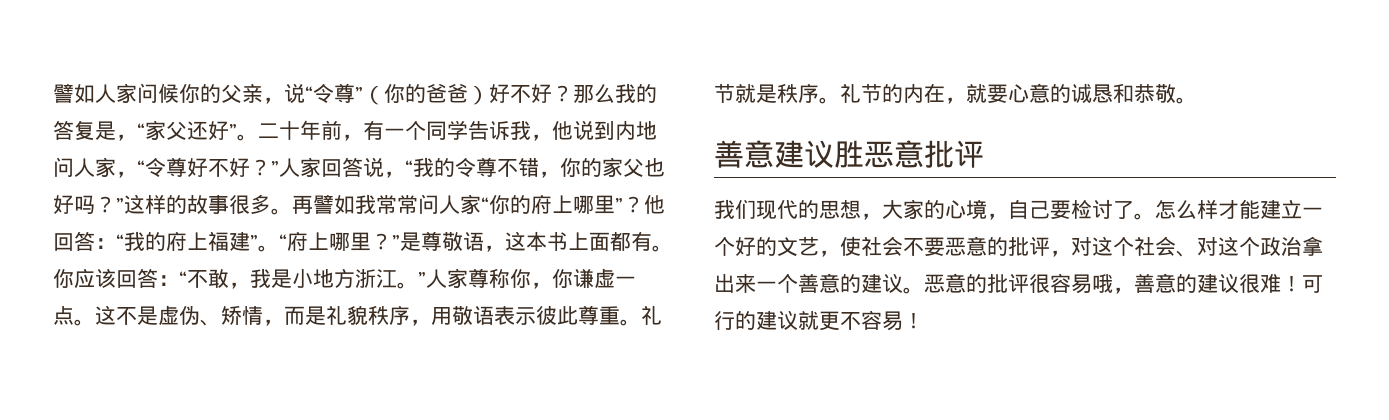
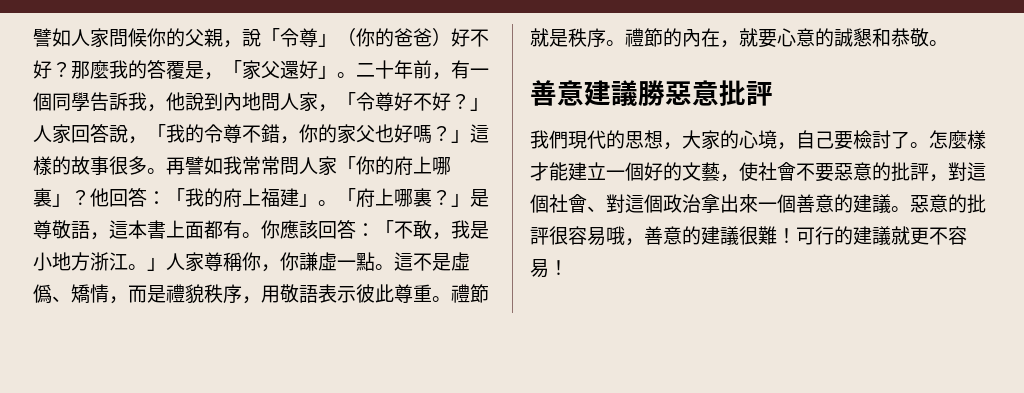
- 譬如人家问候你的父亲，说“令尊”（你的爸爸）好不好？
+ 譬如人家問候你的父親，說「令尊」（你的爸爸）好不好？
- 那么我的答复是，“家父还好”。二十年前，有一个同学告诉我，他说到内地问人家，“令尊好不好？”人家回答说，“我的令尊不错，你的家父也好吗？”这样的故事很多。
+ 那麼我的答覆是，「家父還好」。二十年前，有一個同學告訴我，他說到內地問人家，「令尊好不好？」人家回答說，「我的令尊不錯，你的家父也好嗎？」這樣的故事很多。
- 再譬如我常常问人家“你的府上哪里”？
+ 再譬如我常常問人家「你的府上哪裏」？
- 他回答：“我的府上福建”。“府上哪里？”是尊敬语，这本书上面都有。你应该回答：“不敢，我是小地方浙江。”人家尊称你，你谦虚一点。这不是虚伪、矫情，而是礼貌秩序，用敬语表示彼此尊重。
+ 他回答：「我的府上福建」。「府上哪裏？」是尊敬語，這本書上面都有。你應該回答：「不敢，我是小地方浙江。」人家尊稱你，你謙虛一點。這不是虛僞、矯情，而是禮貌秩序，用敬語表示彼此尊重。
- 礼节就是秩序。
+ 禮節就是秩序。
- 礼节的内在，就要心意的诚恳和恭敬。
+ 禮節的內在，就要心意的誠懇和恭敬。
- 善意建议胜恶意批评
- 我们现代的思想，大家的心境，自己要检讨了。怎么样才能建立一个好的文艺，使社会不要恶意的批评，对这个社会、对这个政治拿出来一个善意的建议。恶意的批评很容易哦，善意的建议很难！
+ 善意建議勝惡意批評
+ 我們現代的思想，大家的心境，自己要檢討了。怎麼樣才能建立一個好的文藝，使社會不要惡意的批評，對這個社會、對這個政治拿出來一個善意的建議。惡意的批評很容易哦，善意的建議很難！
- 可行的建议就更不容易！
+ 可行的建議就更不容易！

